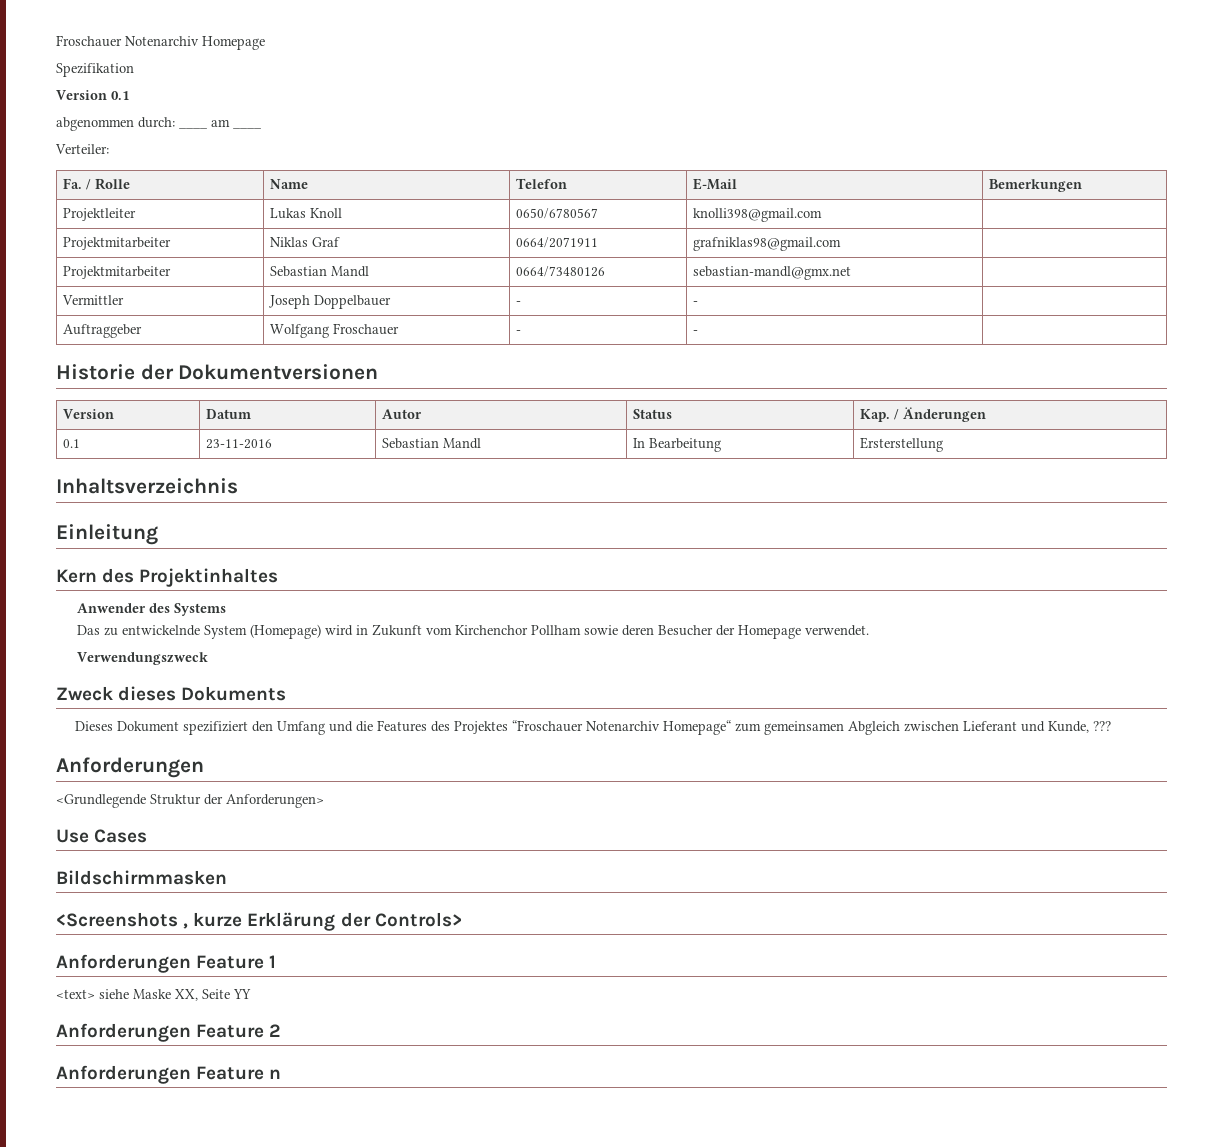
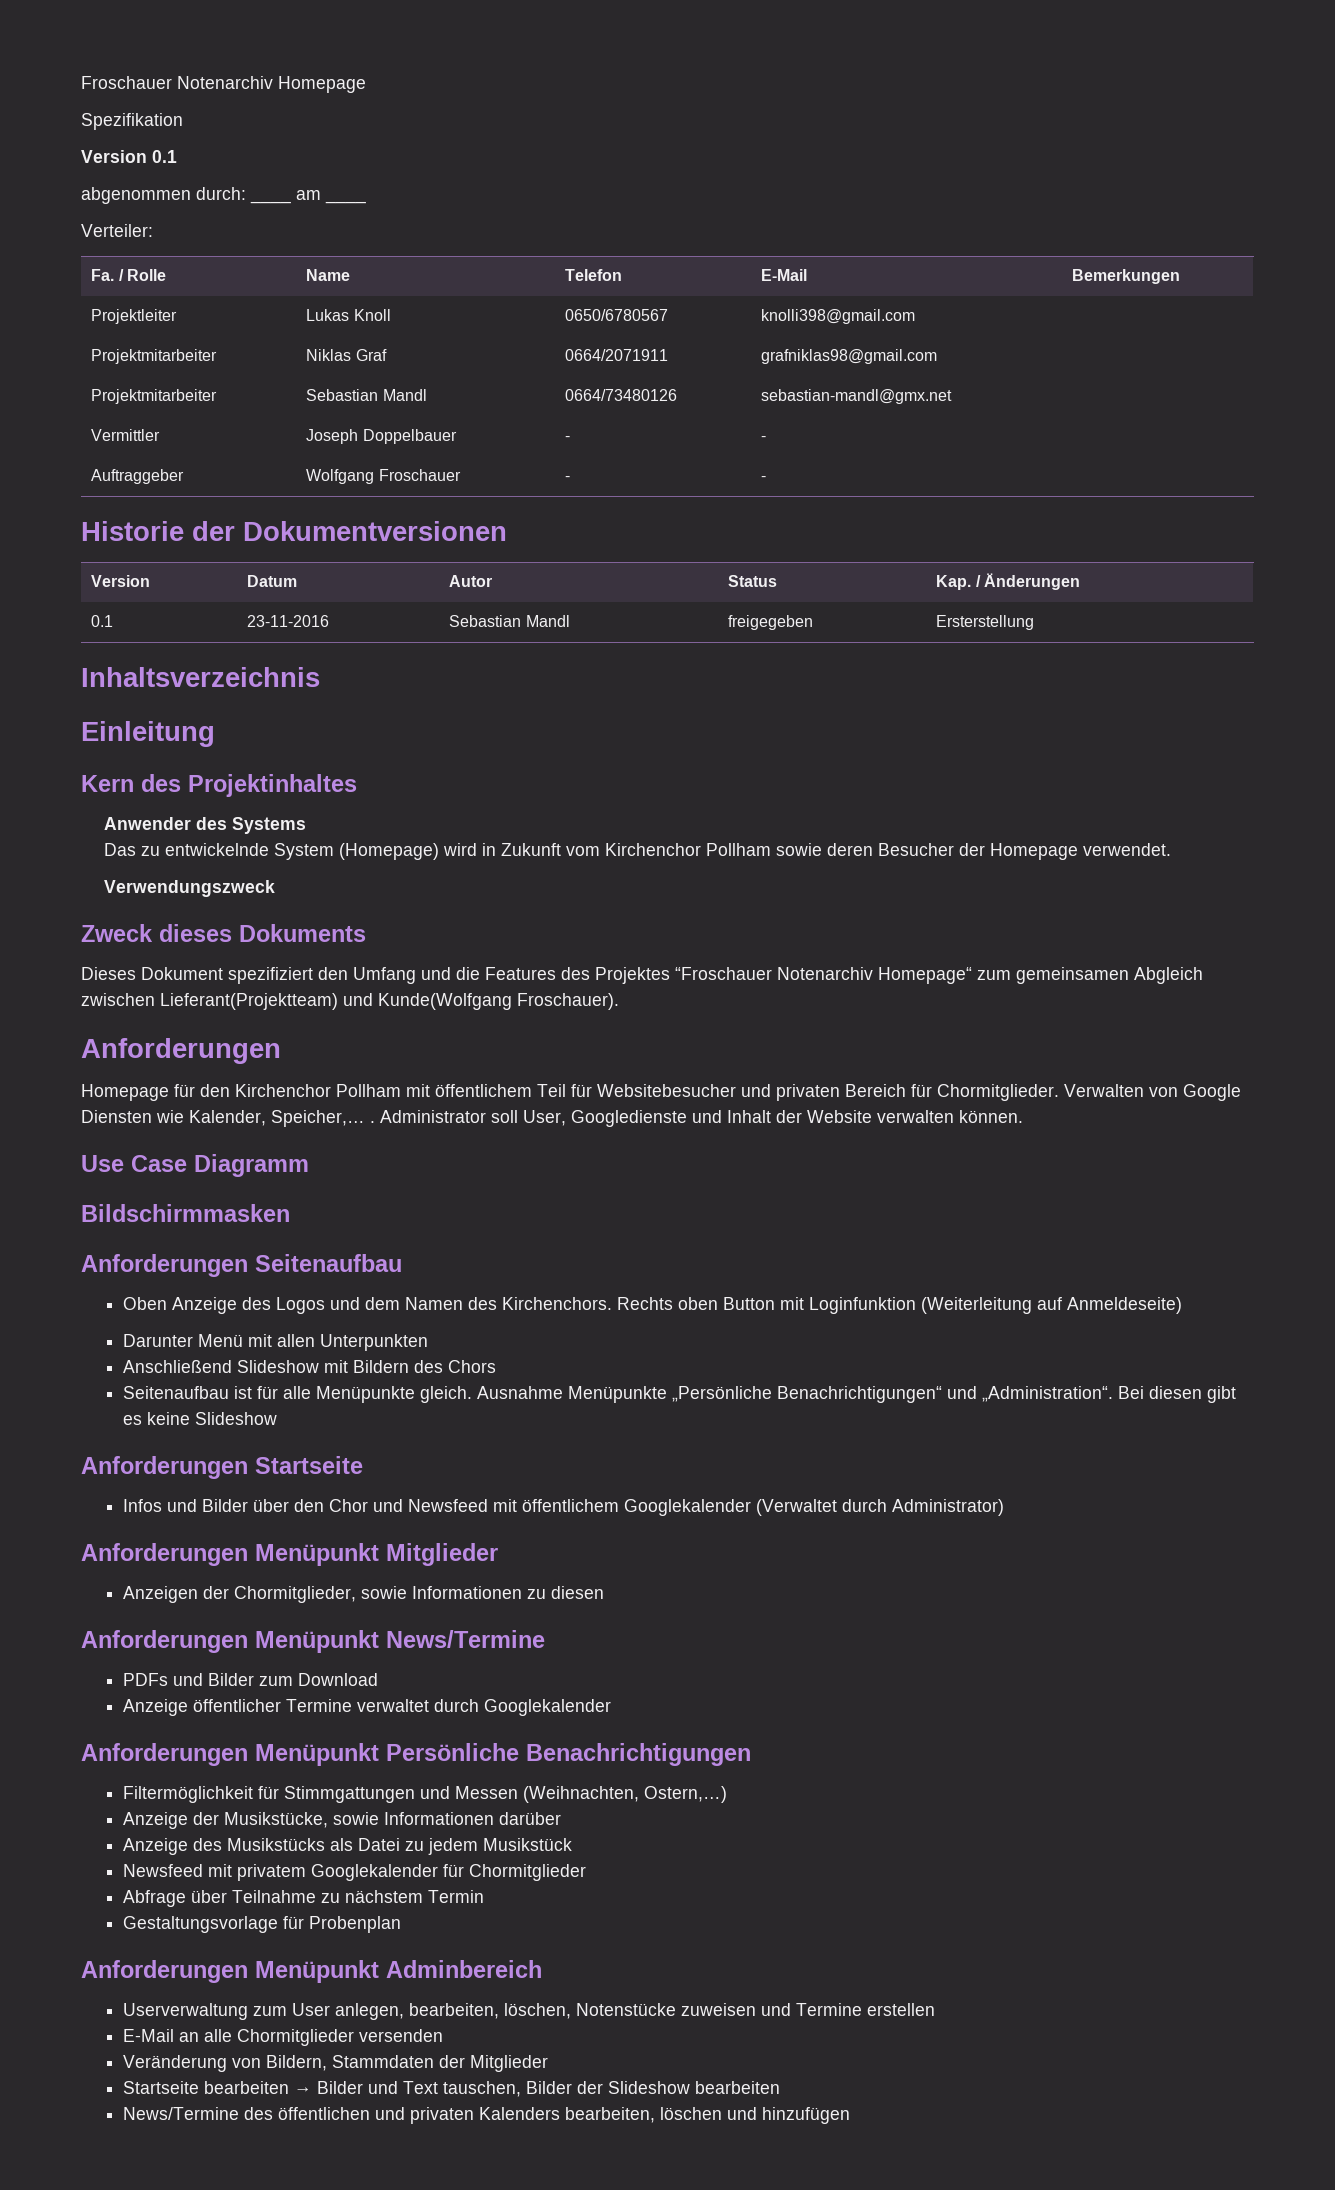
- 0.1 | 23-11-2016 | Sebastian Mandl | In Bearbeitung | Ersterstellung
+ 0.1 | 23-11-2016 | Sebastian Mandl | freigegeben | Ersterstellung
- Dieses Dokument spezifiziert den Umfang und die Features des Projektes “Froschauer Notenarchiv Homepage“ zum gemeinsamen Abgleich zwischen Lieferant und Kunde, ???
+ Dieses Dokument spezifiziert den Umfang und die Features des Projektes “Froschauer Notenarchiv Homepage“ zum gemeinsamen Abgleich zwischen Lieferant(Projektteam) und Kunde(Wolfgang Froschauer).
  Anforderungen
- <Grundlegende Struktur der Anforderungen>
+ Homepage für den Kirchenchor Pollham mit öffentlichem Teil für Websitebesucher und privaten Bereich für Chormitglieder. Verwalten von Google Diensten wie Kalender, Speicher,… . Administrator soll User, Googledienste und Inhalt der Website verwalten können.
- Use Cases
+ Use Case Diagramm
- <Screenshots , kurze Erklärung der Controls>
- Anforderungen Feature 1
- <text> siehe Maske XX, Seite YY
- Anforderungen Feature 2
- Anforderungen Feature n
+ Anforderungen Seitenaufbau
+ Oben Anzeige des Logos und dem Namen des Kirchenchors. Rechts oben Button mit Loginfunktion (Weiterleitung auf Anmeldeseite)
+ Darunter Menü mit allen Unterpunkten
+ Anschließend Slideshow mit Bildern des Chors
+ Seitenaufbau ist für alle Menüpunkte gleich. Ausnahme Menüpunkte „Persönliche Benachrichtigungen“ und „Administration“. Bei diesen gibt es keine Slideshow
+ Anforderungen Startseite
+ Infos und Bilder über den Chor und Newsfeed mit öffentlichem Googlekalender (Verwaltet durch Administrator)
+ Anforderungen Menüpunkt Mitglieder
+ Anzeigen der Chormitglieder, sowie Informationen zu diesen
+ Anforderungen Menüpunkt News/Termine
+ PDFs und Bilder zum Download
+ Anzeige öffentlicher Termine verwaltet durch Googlekalender
+ Anforderungen Menüpunkt Persönliche Benachrichtigungen
+ Filtermöglichkeit für Stimmgattungen und Messen (Weihnachten, Ostern,…)
+ Anzeige der Musikstücke, sowie Informationen darüber
+ Anzeige des Musikstücks als Datei zu jedem Musikstück
+ Newsfeed mit privatem Googlekalender für Chormitglieder
+ Abfrage über Teilnahme zu nächstem Termin
+ Gestaltungsvorlage für Probenplan
+ Anforderungen Menüpunkt Adminbereich
+ Userverwaltung zum User anlegen, bearbeiten, löschen, Notenstücke zuweisen und Termine erstellen
+ E-Mail an alle Chormitglieder versenden
+ Veränderung von Bildern, Stammdaten der Mitglieder
+ Startseite bearbeiten → Bilder und Text tauschen, Bilder der Slideshow bearbeiten
+ News/Termine des öffentlichen und privaten Kalenders bearbeiten, löschen und hinzufügen

